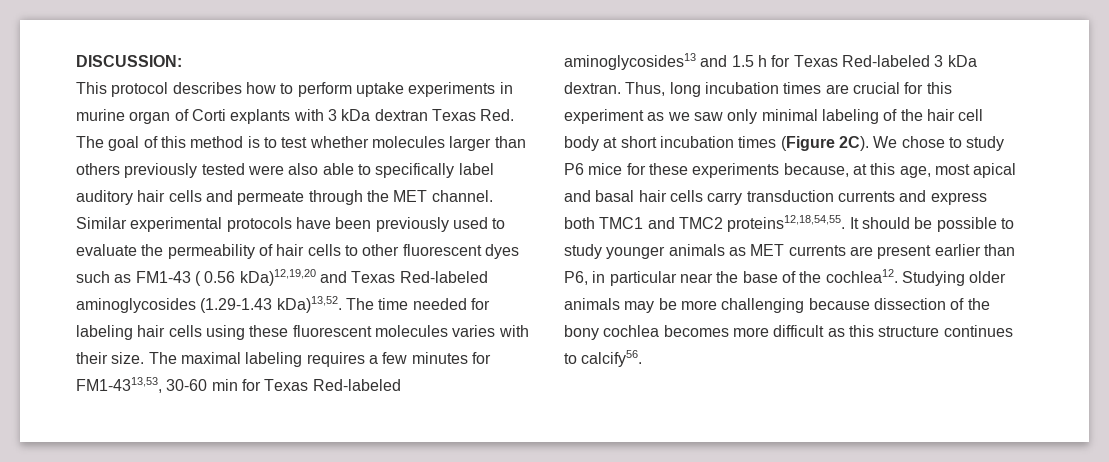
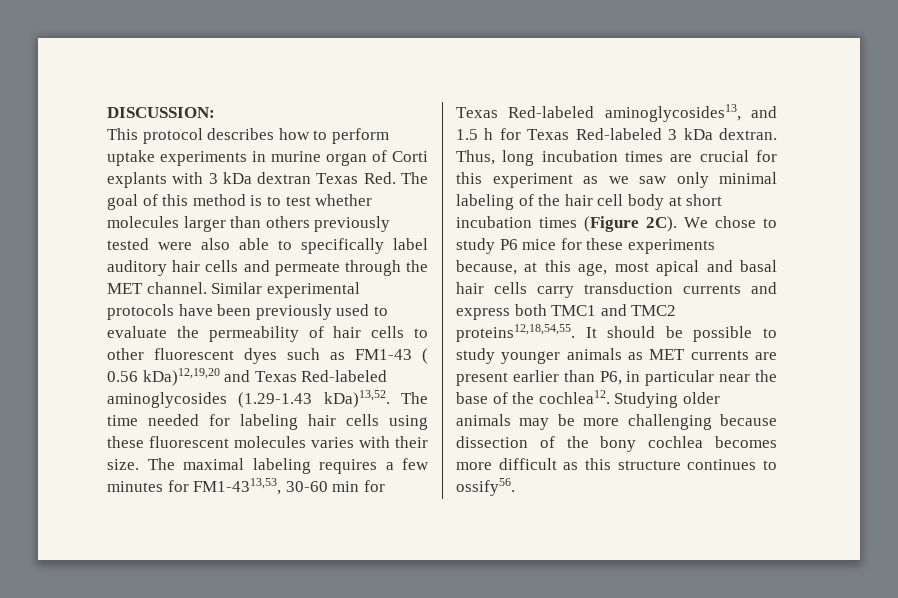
- The maximal labeling requires a few minutes for FM1-4313,53, 30-60 min for Texas Red-labeled aminoglycosides13 and 1.5 h for Texas Red-labeled 3 kDa dextran.
+ The maximal labeling requires a few minutes for FM1-4313,53, 30-60 min for Texas Red-labeled aminoglycosides13, and 1.5 h for Texas Red-labeled 3 kDa dextran.
- Studying older animals may be more challenging because dissection of the bony cochlea becomes more difficult as this structure continues to calcify56.
+ Studying older animals may be more challenging because dissection of the bony cochlea becomes more difficult as this structure continues to ossify56.

